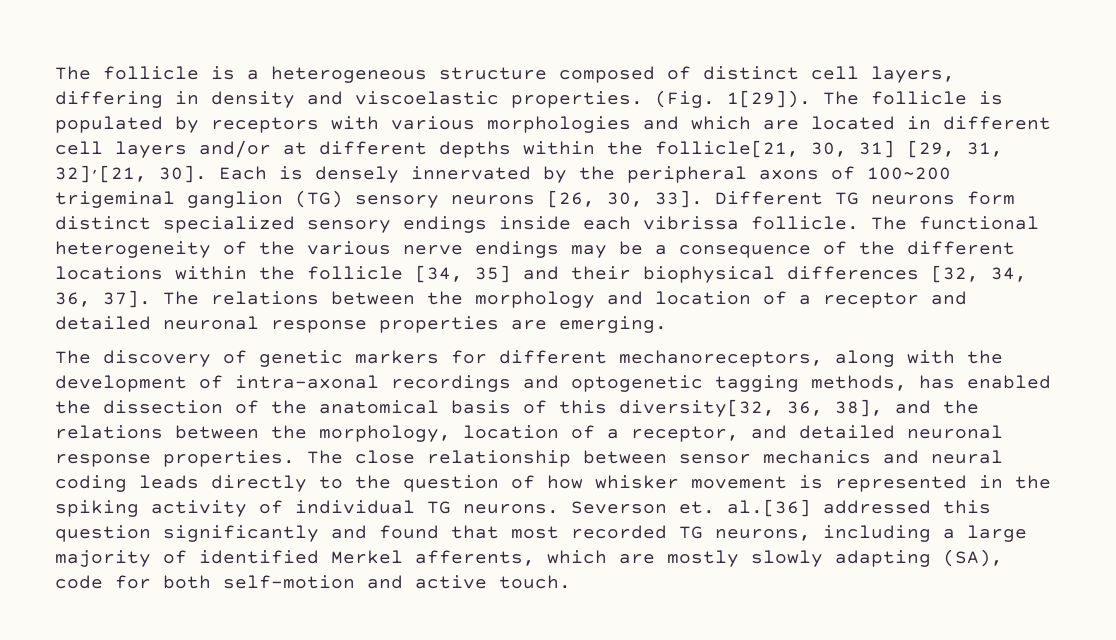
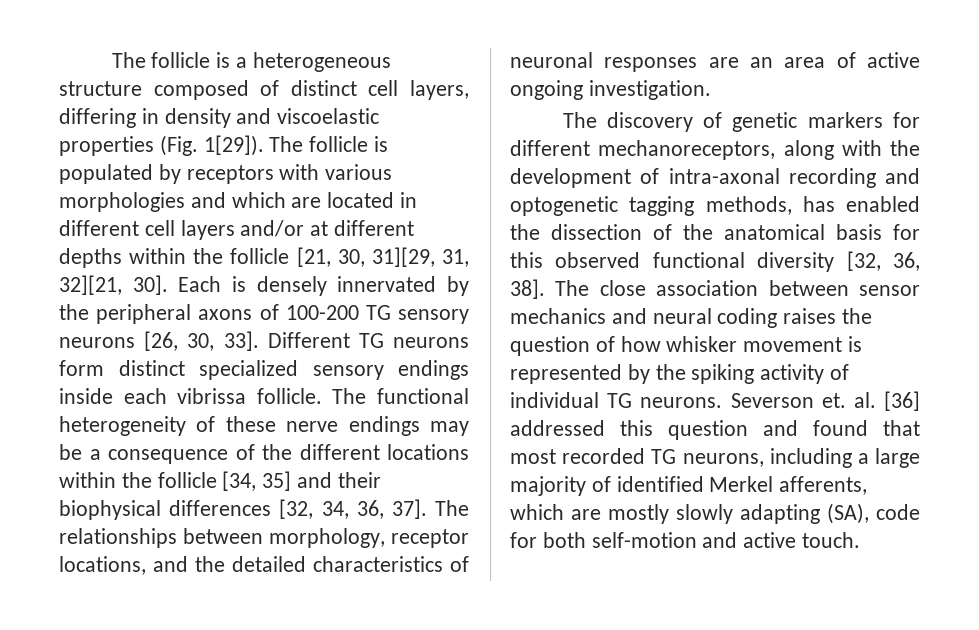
- The follicle is a heterogeneous structure composed of distinct cell layers, differing in density and viscoelastic properties. (Fig. 1[29]).
+ The follicle is a heterogeneous structure composed of distinct cell layers, differing in density and viscoelastic properties (Fig. 1[29]).
- The follicle is populated by receptors with various morphologies and which are located in different cell layers and/or at different depths within the follicle[21, 30, 31] [29, 31, 32],[21, 30].
+ The follicle is populated by receptors with various morphologies and which are located in different cell layers and/or at different depths within the follicle [21, 30, 31][29, 31, 32][21, 30].
- Each is densely innervated by the peripheral axons of 100~200 trigeminal ganglion (TG) sensory neurons [26, 30, 33].
+ Each is densely innervated by the peripheral axons of 100-200 TG sensory neurons [26, 30, 33].
- The functional heterogeneity of the various nerve endings may be a consequence of the different locations within the follicle [34, 35] and their biophysical differences [32, 34, 36, 37].
+ The functional heterogeneity of these nerve endings may be a consequence of the different locations within the follicle [34, 35] and their biophysical differences [32, 34, 36, 37].
- The relations between the morphology and location of a receptor and detailed neuronal response properties are emerging.
+ The relationships between morphology, receptor locations, and the detailed characteristics of neuronal responses are an area of active ongoing investigation.
- The discovery of genetic markers for different mechanoreceptors, along with the development of intra-axonal recordings and optogenetic tagging methods, has enabled the dissection of the anatomical basis of this diversity[32, 36, 38], and the relations between the morphology, location of a receptor, and detailed neuronal response properties.
+ The discovery of genetic markers for different mechanoreceptors, along with the development of intra-axonal recording and optogenetic tagging methods, has enabled the dissection of the anatomical basis for this observed functional diversity [32, 36, 38].
- The close relationship between sensor mechanics and neural coding leads directly to the question of how whisker movement is represented in the spiking activity of individual TG neurons.
+ The close association between sensor mechanics and neural coding raises the question of how whisker movement is represented by the spiking activity of individual TG neurons.
- Severson et. al.[36] addressed this question significantly and found that most recorded TG neurons, including a large majority of identified Merkel afferents, which are mostly slowly adapting (SA), code for both self-motion and active touch.
+ Severson et. al. [36] addressed this question and found that most recorded TG neurons, including a large majority of identified Merkel afferents, which are mostly slowly adapting (SA), code for both self-motion and active touch.

